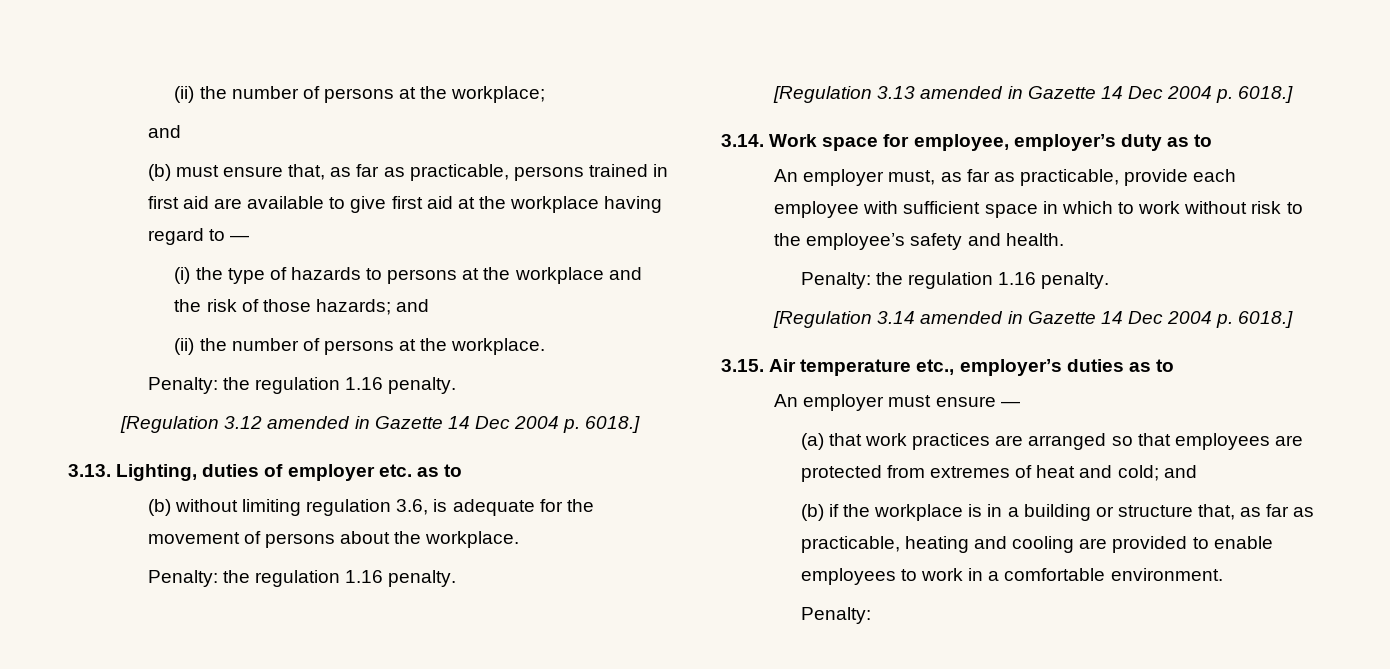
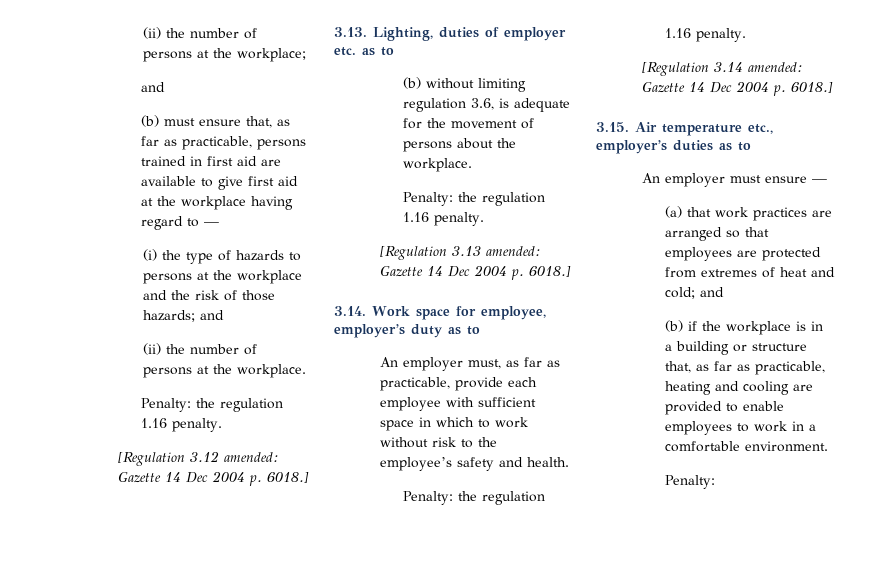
- [Regulation 3.12 amended in Gazette 14 Dec 2004 p. 6018.]
+ [Regulation 3.12 amended: Gazette 14 Dec 2004 p. 6018.]
- [Regulation 3.13 amended in Gazette 14 Dec 2004 p. 6018.]
+ [Regulation 3.13 amended: Gazette 14 Dec 2004 p. 6018.]
- [Regulation 3.14 amended in Gazette 14 Dec 2004 p. 6018.]
+ [Regulation 3.14 amended: Gazette 14 Dec 2004 p. 6018.]

